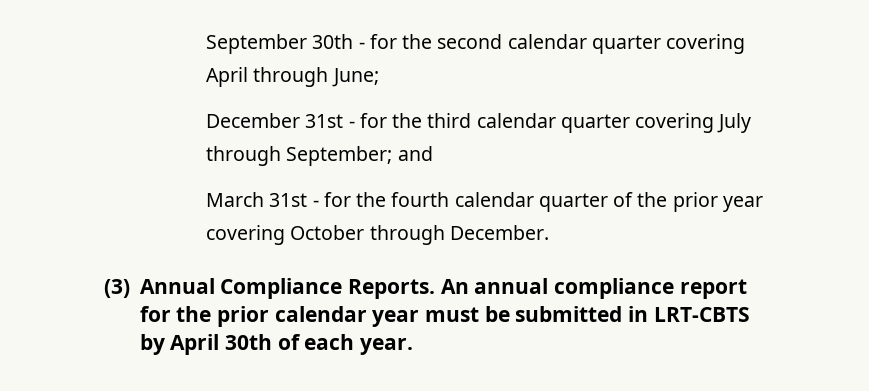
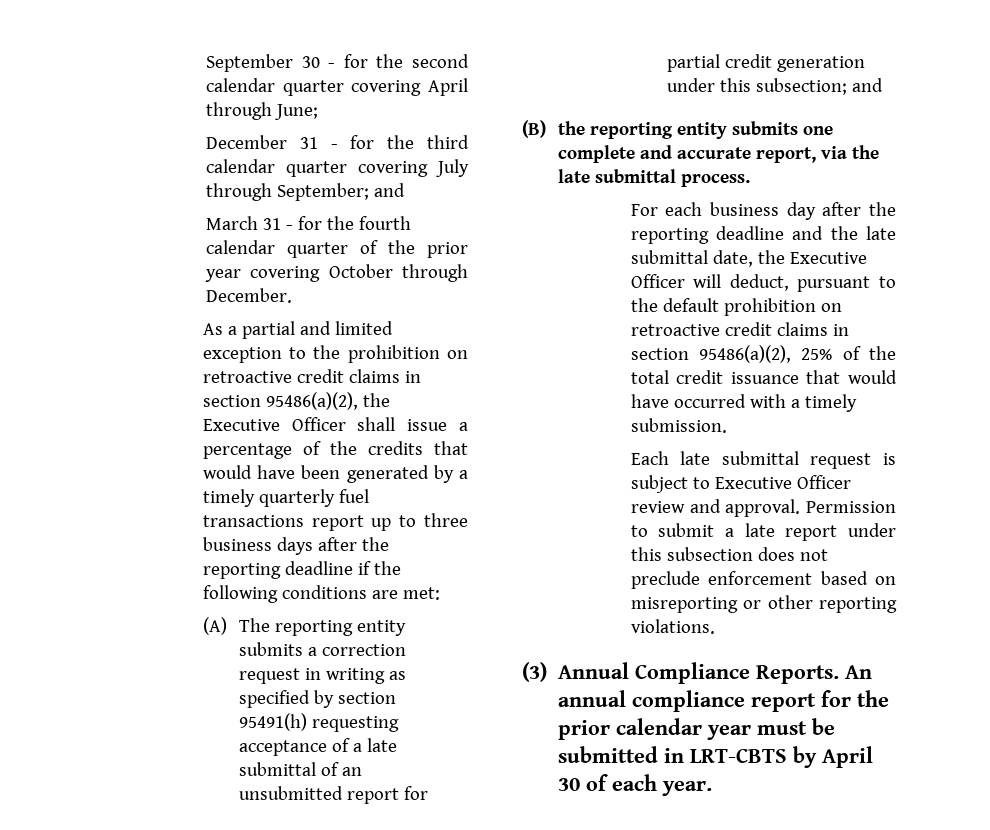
- September 30th - for the second calendar quarter covering April through June;
+ September 30 - for the second calendar quarter covering April through June;
- December 31st - for the third calendar quarter covering July through September; and
+ December 31 - for the third calendar quarter covering July through September; and
- March 31st - for the fourth calendar quarter of the prior year covering October through December.
+ March 31 - for the fourth calendar quarter of the prior year covering October through December.
+ As a partial and limited exception to the prohibition on retroactive credit claims in section 95486(a)(2), the Executive Officer shall issue a percentage of the credits that would have been generated by a timely quarterly fuel transactions report up to three business days after the reporting deadline if the following conditions are met:
+ (A) The reporting entity submits a correction request in writing as specified by section 95491(h) requesting acceptance of a late submittal of an unsubmitted report for partial credit generation under this subsection; and
+ (B) the reporting entity submits one complete and accurate report, via the late submittal process.
+ For each business day after the reporting deadline and the late submittal date, the Executive Officer will deduct, pursuant to the default prohibition on retroactive credit claims in section 95486(a)(2), 25% of the total credit issuance that would have occurred with a timely submission.
+ Each late submittal request is subject to Executive Officer review and approval. Permission to submit a late report under this subsection does not preclude enforcement based on misreporting or other reporting violations.
- An annual compliance report for the prior calendar year must be submitted in LRT-CBTS by April 30th of each year.
+ An annual compliance report for the prior calendar year must be submitted in LRT-CBTS by April 30 of each year.

